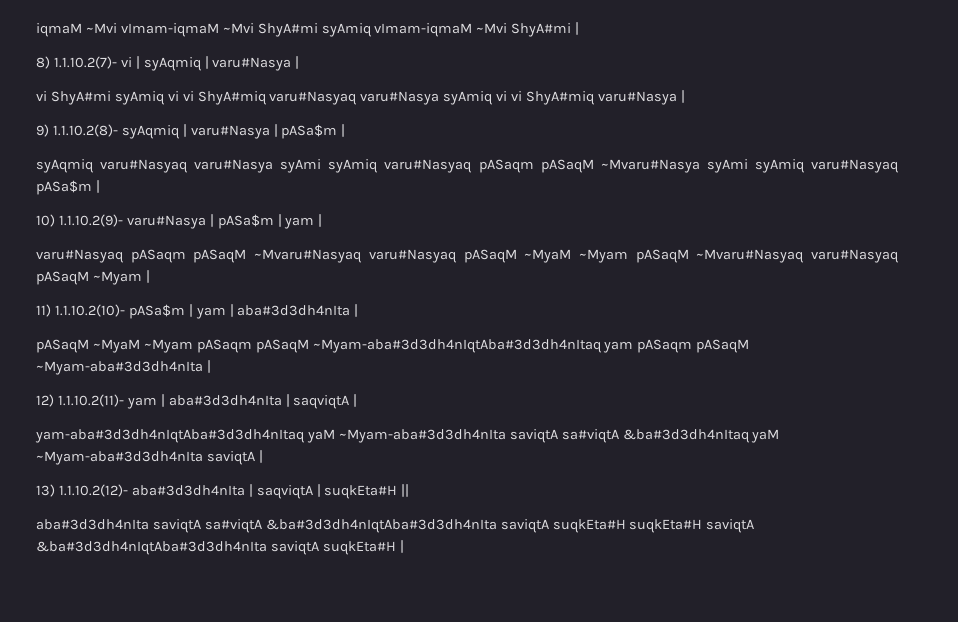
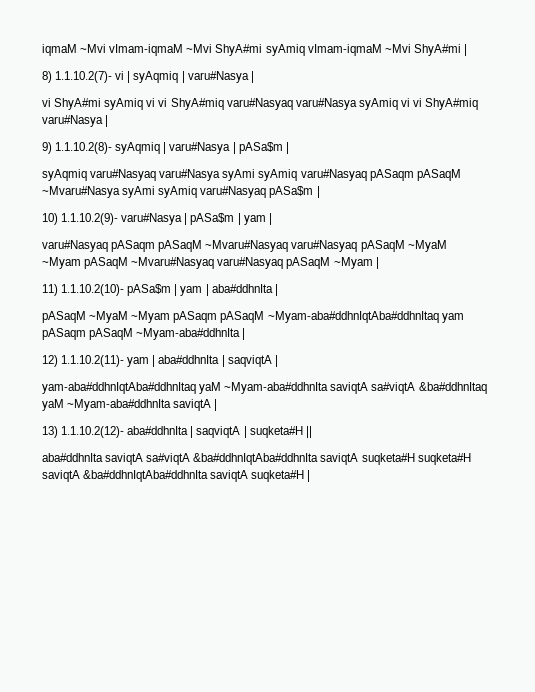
- 11) 1.1.10.2(10)- pASa$m | yam | aba#3d3dh4nIta |
+ 11) 1.1.10.2(10)- pASa$m | yam | aba#ddhnIta |
- pASaqM ~MyaM ~Myam pASaqm pASaqM ~Myam-aba#3d3dh4nIqtAba#3d3dh4nItaq yam pASaqm pASaqM ~Myam-aba#3d3dh4nIta |
+ pASaqM ~MyaM ~Myam pASaqm pASaqM ~Myam-aba#ddhnIqtAba#ddhnItaq yam pASaqm pASaqM ~Myam-aba#ddhnIta |
- 12) 1.1.10.2(11)- yam | aba#3d3dh4nIta | saqviqtA |
+ 12) 1.1.10.2(11)- yam | aba#ddhnIta | saqviqtA |
- yam-aba#3d3dh4nIqtAba#3d3dh4nItaq yaM ~Myam-aba#3d3dh4nIta saviqtA sa#viqtA &ba#3d3dh4nItaq yaM ~Myam-aba#3d3dh4nIta saviqtA |
+ yam-aba#ddhnIqtAba#ddhnItaq yaM ~Myam-aba#ddhnIta saviqtA sa#viqtA &ba#ddhnItaq yaM ~Myam-aba#ddhnIta saviqtA |
- 13) 1.1.10.2(12)- aba#3d3dh4nIta | saqviqtA | suqkEta#H ||
+ 13) 1.1.10.2(12)- aba#ddhnIta | saqviqtA | suqketa#H ||
- aba#3d3dh4nIta saviqtA sa#viqtA &ba#3d3dh4nIqtAba#3d3dh4nIta saviqtA suqkEta#H suqkEta#H saviqtA &ba#3d3dh4nIqtAba#3d3dh4nIta saviqtA suqkEta#H |
+ aba#ddhnIta saviqtA sa#viqtA &ba#ddhnIqtAba#ddhnIta saviqtA suqketa#H suqketa#H saviqtA &ba#ddhnIqtAba#ddhnIta saviqtA suqketa#H |

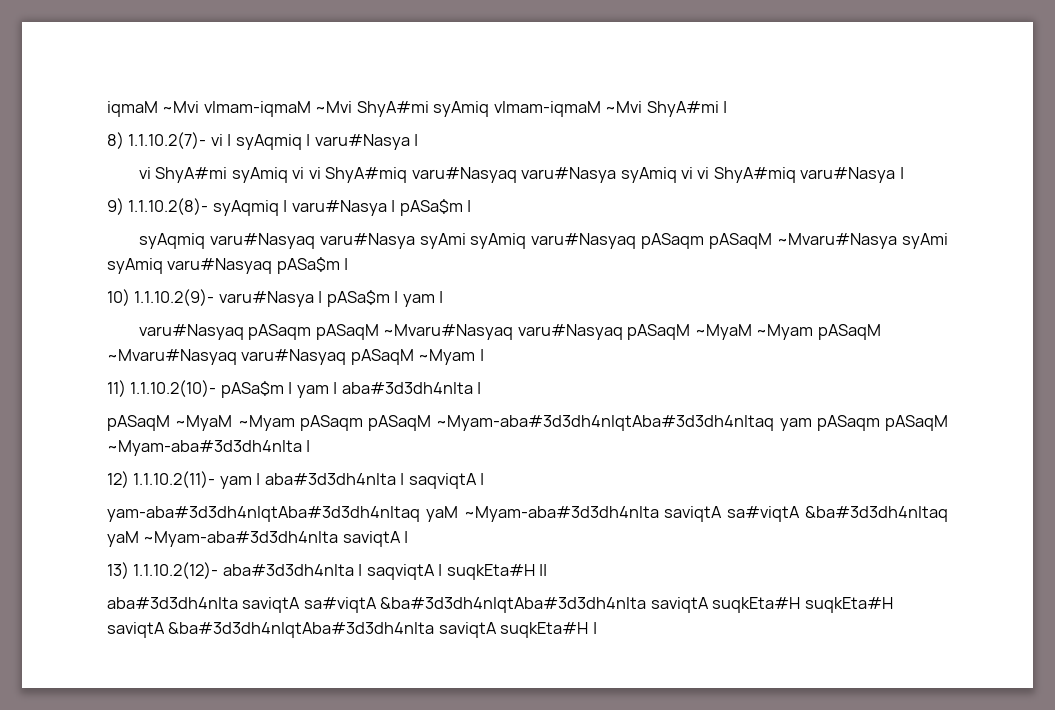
- 11) 1.1.10.2(10)- pASa$m | yam | aba#ddhnIta |
+ 11) 1.1.10.2(10)- pASa$m | yam | aba#3d3dh4nIta |
- pASaqM ~MyaM ~Myam pASaqm pASaqM ~Myam-aba#ddhnIqtAba#ddhnItaq yam pASaqm pASaqM ~Myam-aba#ddhnIta |
+ pASaqM ~MyaM ~Myam pASaqm pASaqM ~Myam-aba#3d3dh4nIqtAba#3d3dh4nItaq yam pASaqm pASaqM ~Myam-aba#3d3dh4nIta |
- 12) 1.1.10.2(11)- yam | aba#ddhnIta | saqviqtA |
+ 12) 1.1.10.2(11)- yam | aba#3d3dh4nIta | saqviqtA |
- yam-aba#ddhnIqtAba#ddhnItaq yaM ~Myam-aba#ddhnIta saviqtA sa#viqtA &ba#ddhnItaq yaM ~Myam-aba#ddhnIta saviqtA |
+ yam-aba#3d3dh4nIqtAba#3d3dh4nItaq yaM ~Myam-aba#3d3dh4nIta saviqtA sa#viqtA &ba#3d3dh4nItaq yaM ~Myam-aba#3d3dh4nIta saviqtA |
- 13) 1.1.10.2(12)- aba#ddhnIta | saqviqtA | suqketa#H ||
+ 13) 1.1.10.2(12)- aba#3d3dh4nIta | saqviqtA | suqkEta#H ||
- aba#ddhnIta saviqtA sa#viqtA &ba#ddhnIqtAba#ddhnIta saviqtA suqketa#H suqketa#H saviqtA &ba#ddhnIqtAba#ddhnIta saviqtA suqketa#H |
+ aba#3d3dh4nIta saviqtA sa#viqtA &ba#3d3dh4nIqtAba#3d3dh4nIta saviqtA suqkEta#H suqkEta#H saviqtA &ba#3d3dh4nIqtAba#3d3dh4nIta saviqtA suqkEta#H |

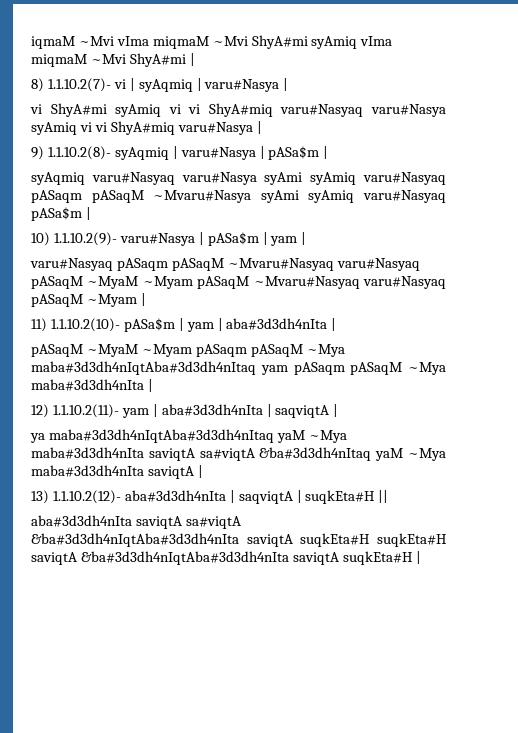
- iqmaM ~Mvi vImam-iqmaM ~Mvi ShyA#mi syAmiq vImam-iqmaM ~Mvi ShyA#mi |
+ iqmaM ~Mvi vIma miqmaM ~Mvi ShyA#mi syAmiq vIma miqmaM ~Mvi ShyA#mi |
- pASaqM ~MyaM ~Myam pASaqm pASaqM ~Myam-aba#3d3dh4nIqtAba#3d3dh4nItaq yam pASaqm pASaqM ~Myam-aba#3d3dh4nIta |
+ pASaqM ~MyaM ~Myam pASaqm pASaqM ~Mya maba#3d3dh4nIqtAba#3d3dh4nItaq yam pASaqm pASaqM ~Mya maba#3d3dh4nIta |
- yam-aba#3d3dh4nIqtAba#3d3dh4nItaq yaM ~Myam-aba#3d3dh4nIta saviqtA sa#viqtA &ba#3d3dh4nItaq yaM ~Myam-aba#3d3dh4nIta saviqtA |
+ ya maba#3d3dh4nIqtAba#3d3dh4nItaq yaM ~Mya maba#3d3dh4nIta saviqtA sa#viqtA &ba#3d3dh4nItaq yaM ~Mya maba#3d3dh4nIta saviqtA |

